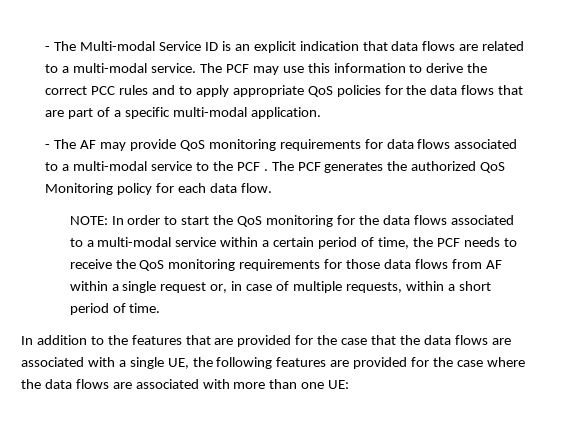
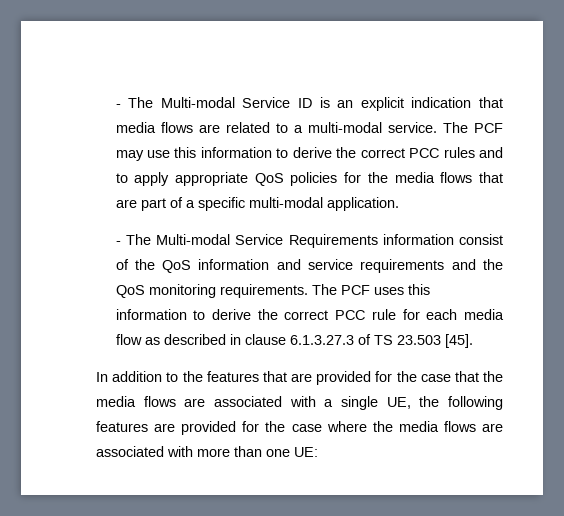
- - The Multi-modal Service ID is an explicit indication that data flows are related to a multi-modal service.
+ - The Multi-modal Service ID is an explicit indication that media flows are related to a multi-modal service.
- The PCF may use this information to derive the correct PCC rules and to apply appropriate QoS policies for the data flows that are part of a specific multi-modal application.
+ The PCF may use this information to derive the correct PCC rules and to apply appropriate QoS policies for the media flows that are part of a specific multi-modal application.
- - The AF may provide QoS monitoring requirements for data flows associated to a multi-modal service to the PCF . The PCF generates the authorized QoS Monitoring policy for each data flow.
- NOTE: In order to start the QoS monitoring for the data flows associated to a multi-modal service within a certain period of time, the PCF needs to receive the QoS monitoring requirements for those data flows from AF within a single request or, in case of multiple requests, within a short period of time.
+ - The Multi-modal Service Requirements information consist of the QoS information and service requirements and the QoS monitoring requirements. The PCF uses this information to derive the correct PCC rule for each media flow as described in clause 6.1.3.27.3 of TS 23.503 [45].
- In addition to the features that are provided for the case that the data flows are associated with a single UE, the following features are provided for the case where the data flows are associated with more than one UE:
+ In addition to the features that are provided for the case that the media flows are associated with a single UE, the following features are provided for the case where the media flows are associated with more than one UE:

